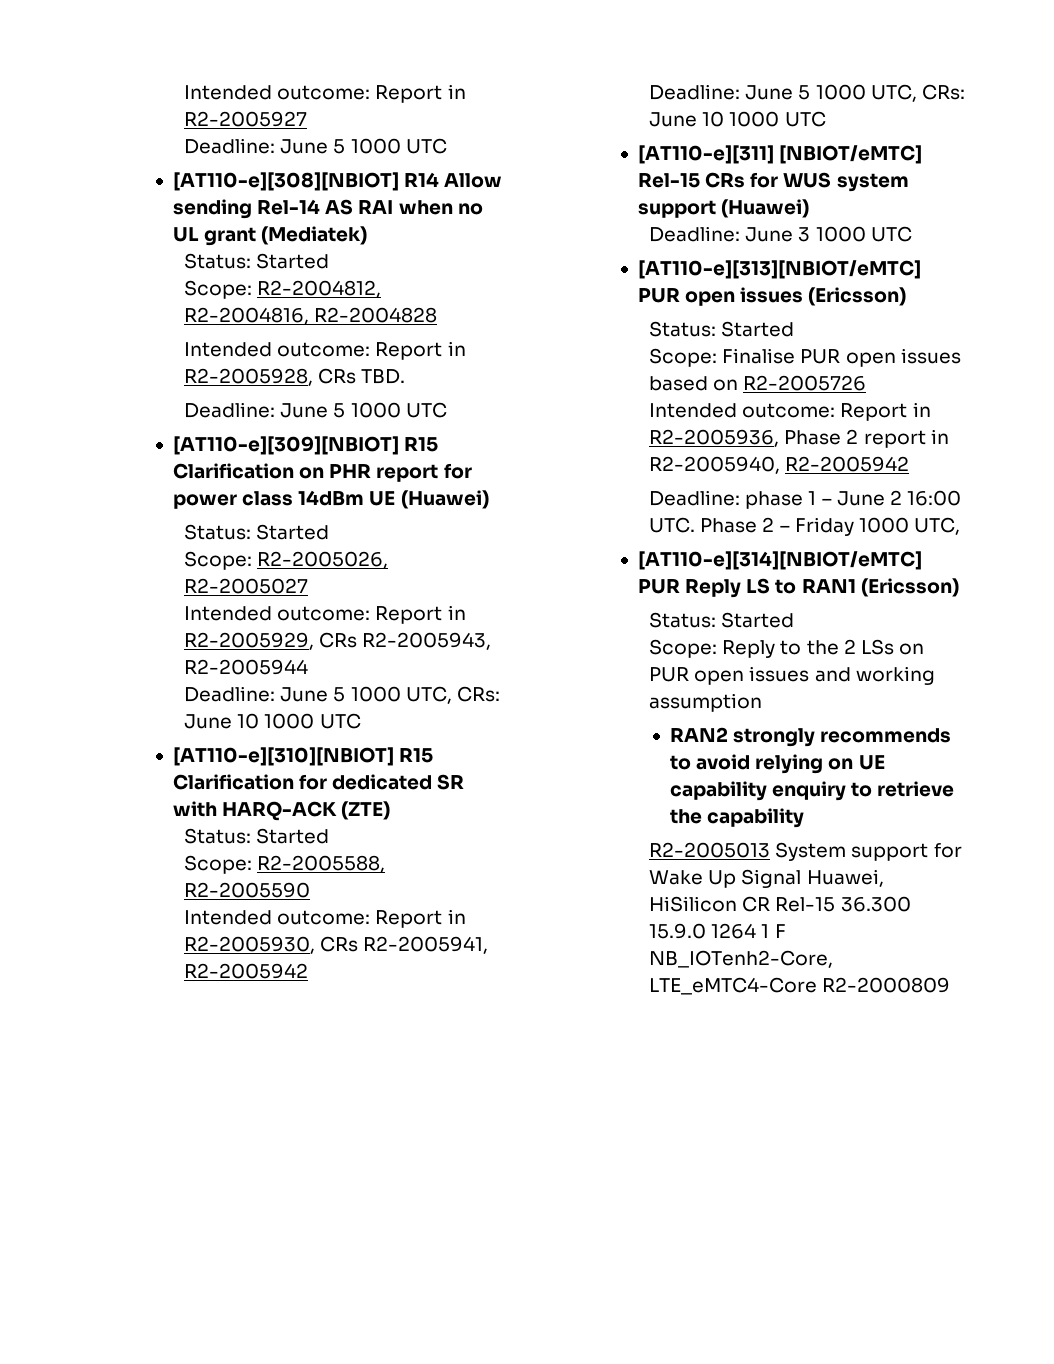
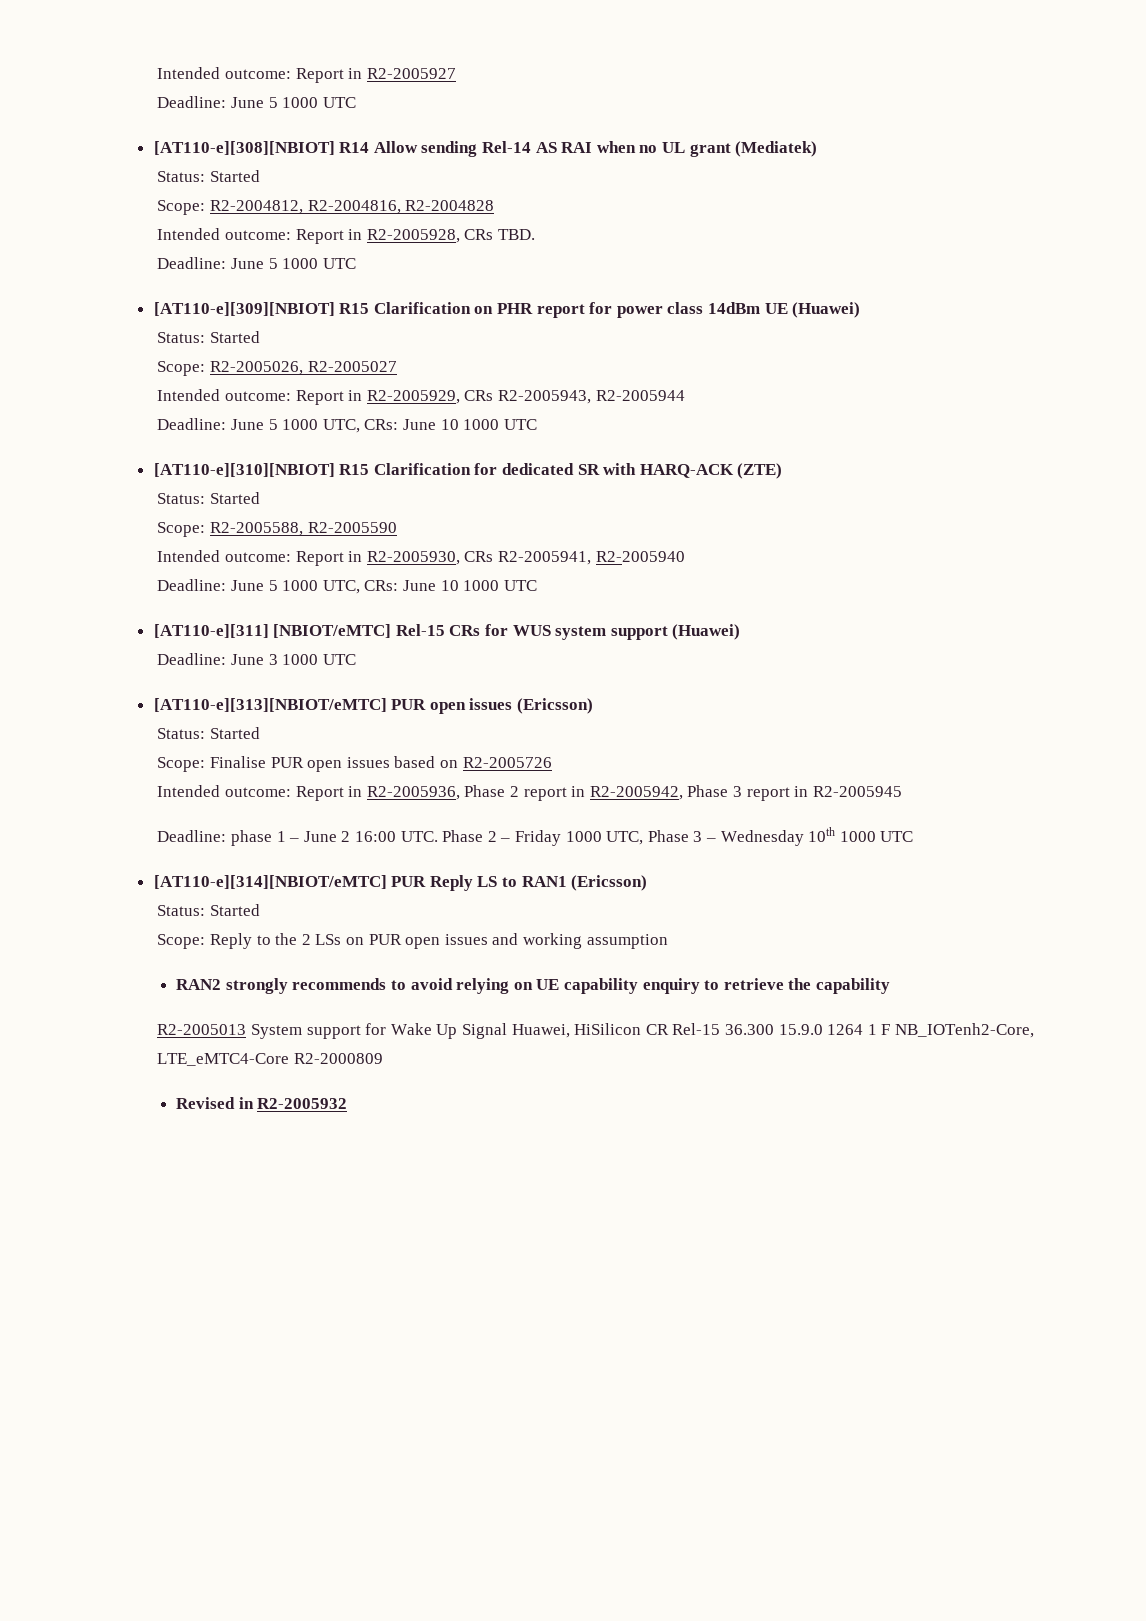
- Intended outcome: Report in R2-2005930, CRs R2-2005941, R2-2005942
+ Intended outcome: Report in R2-2005930, CRs R2-2005941, R2-2005940
- Intended outcome: Report in R2-2005936, Phase 2 report in R2-2005940, R2-2005942
+ Intended outcome: Report in R2-2005936, Phase 2 report in R2-2005942, Phase 3 report in R2-2005945
- Deadline: phase 1 – June 2 16:00 UTC. Phase 2 – Friday 1000 UTC,
+ Deadline: phase 1 – June 2 16:00 UTC. Phase 2 – Friday 1000 UTC, Phase 3 – Wednesday 10th 1000 UTC
+ Revised in R2-2005932

